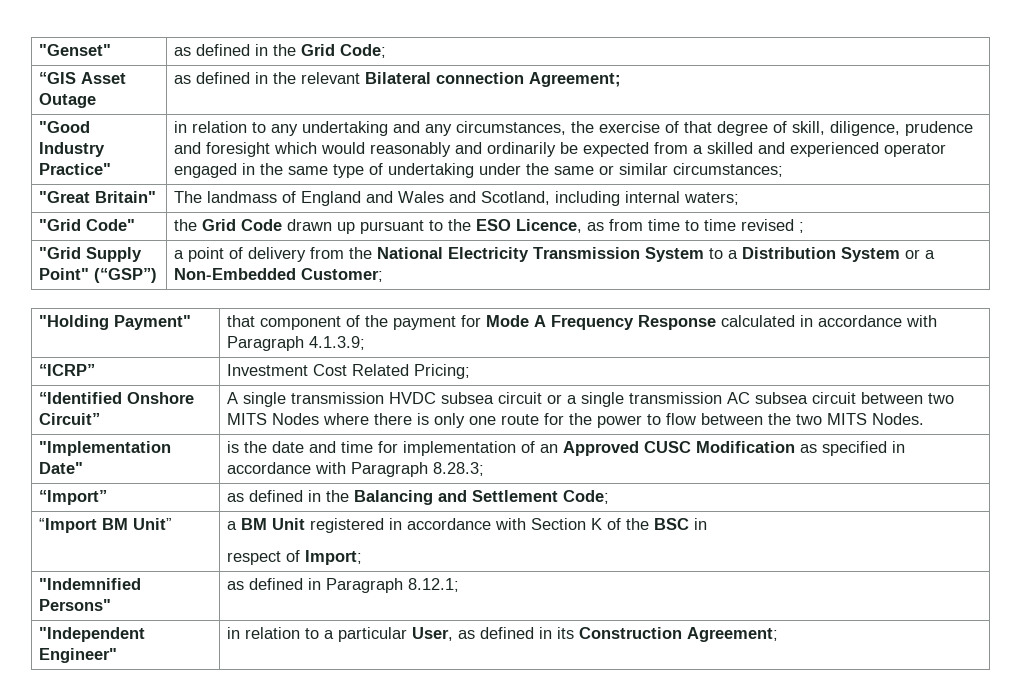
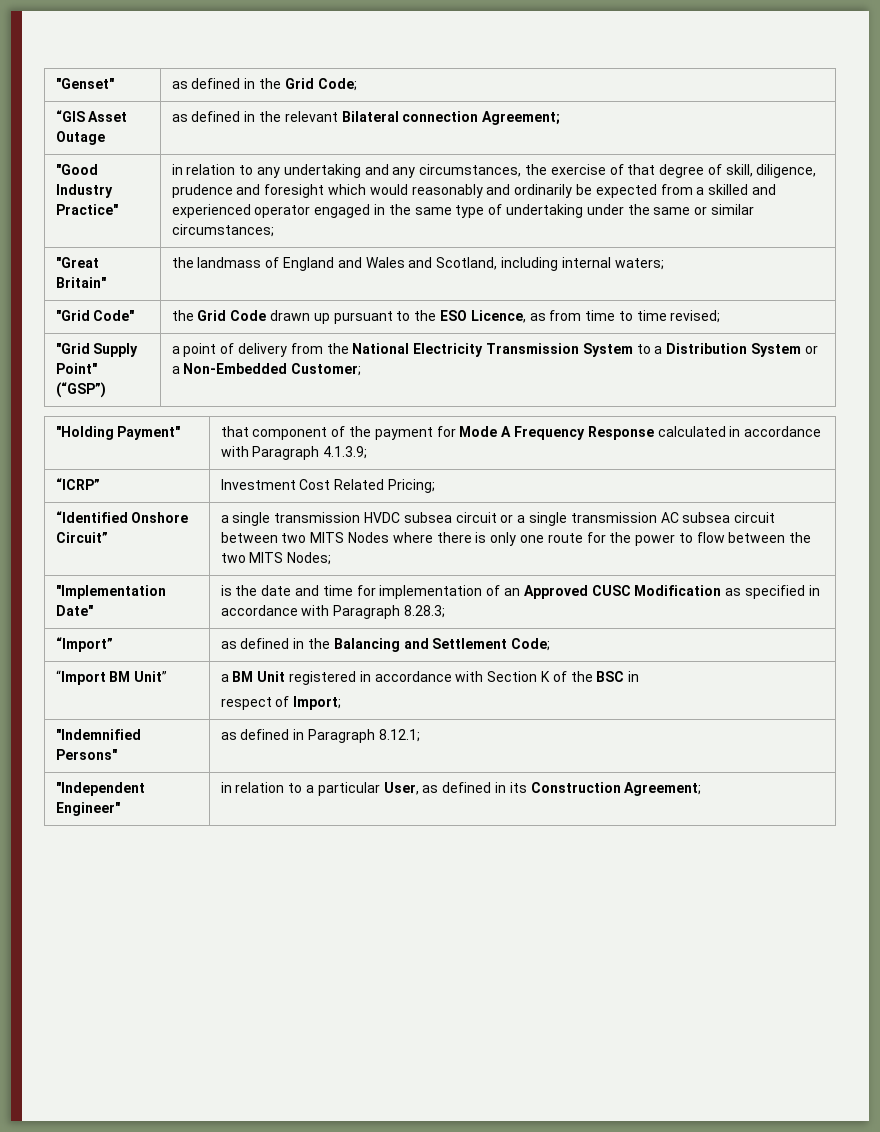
- "Great Britain" | The landmass of England and Wales and Scotland, including internal waters;
+ "Great Britain" | the landmass of England and Wales and Scotland, including internal waters;
- "Grid Code" | the Grid Code drawn up pursuant to the ESO Licence, as from time to time revised ;
+ "Grid Code" | the Grid Code drawn up pursuant to the ESO Licence, as from time to time revised;
- “Identified Onshore Circuit” | A single transmission HVDC subsea circuit or a single transmission AC subsea circuit between two MITS Nodes where there is only one route for the power to flow between the two MITS Nodes.
+ “Identified Onshore Circuit” | a single transmission HVDC subsea circuit or a single transmission AC subsea circuit between two MITS Nodes where there is only one route for the power to flow between the two MITS Nodes;

